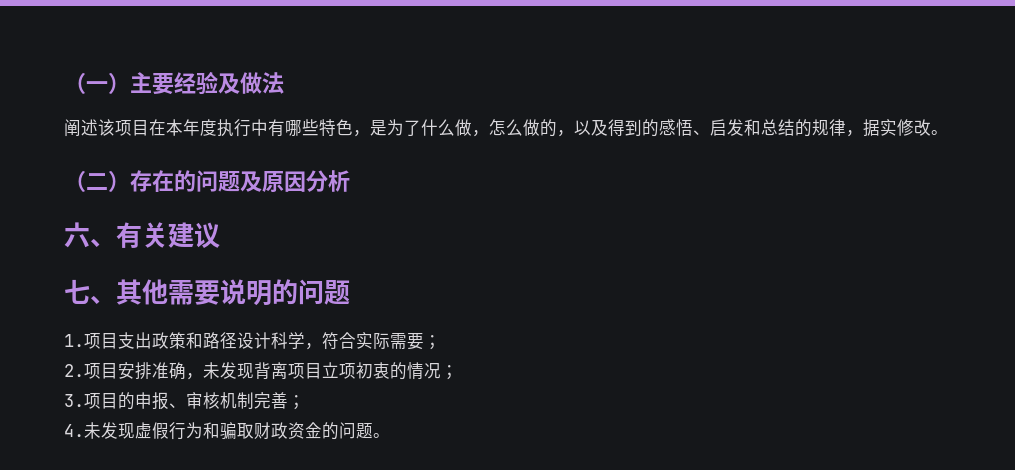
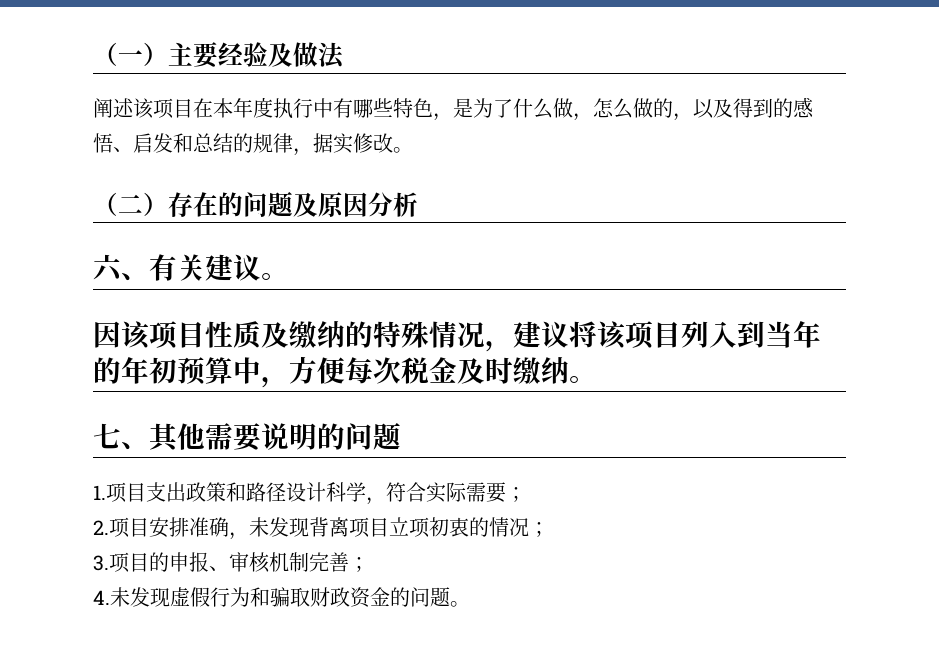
- 六、有关建议
+ 六、有关建议。
+ 因该项目性质及缴纳的特殊情况，建议将该项目列入到当年的年初预算中，方便每次税金及时缴纳。

